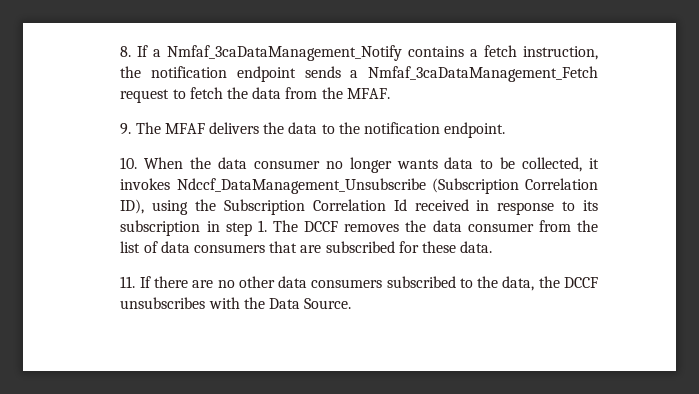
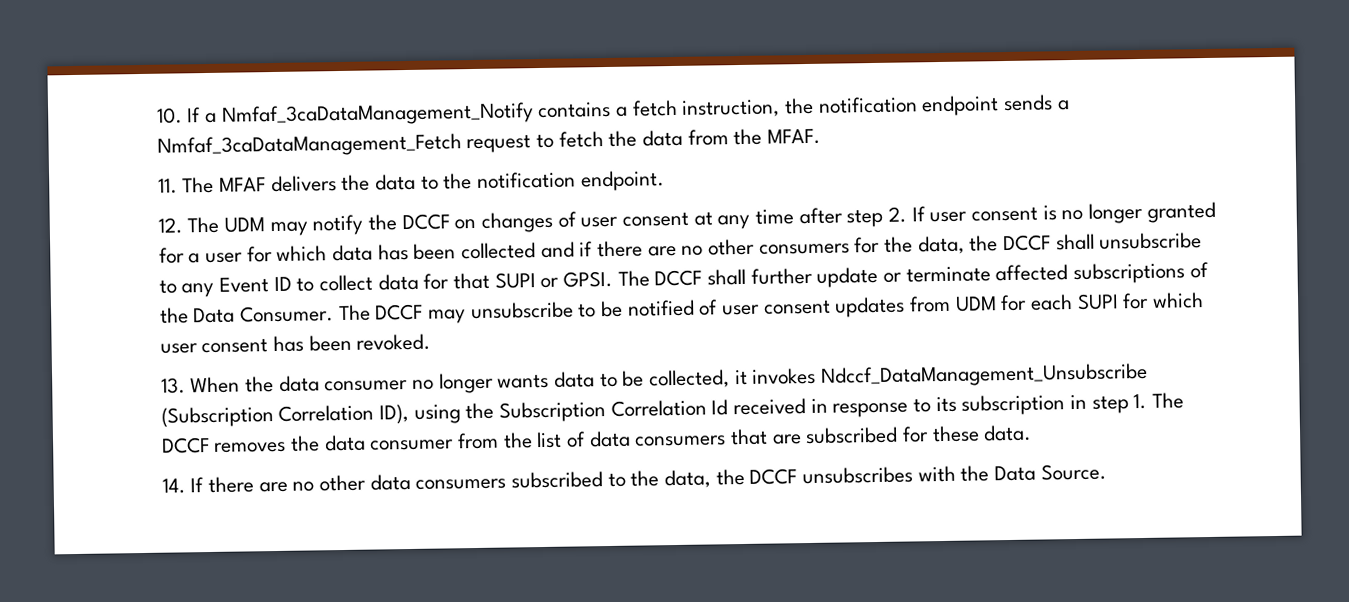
- 8. If a Nmfaf_3caDataManagement_Notify contains a fetch instruction, the notification endpoint sends a Nmfaf_3caDataManagement_Fetch request to fetch the data from the MFAF.
+ 10. If a Nmfaf_3caDataManagement_Notify contains a fetch instruction, the notification endpoint sends a Nmfaf_3caDataManagement_Fetch request to fetch the data from the MFAF.
- 9. The MFAF delivers the data to the notification endpoint.
+ 11. The MFAF delivers the data to the notification endpoint.
- 10. When the data consumer no longer wants data to be collected, it invokes Ndccf_DataManagement_Unsubscribe (Subscription Correlation ID), using the Subscription Correlation Id received in response to its subscription in step 1. The DCCF removes the data consumer from the list of data consumers that are subscribed for these data.
+ 12. The UDM may notify the DCCF on changes of user consent at any time after step 2. If user consent is no longer granted for a user for which data has been collected and if there are no other consumers for the data, the DCCF shall unsubscribe to any Event ID to collect data for that SUPI or GPSI. The DCCF shall further update or terminate affected subscriptions of the Data Consumer. The DCCF may unsubscribe to be notified of user consent updates from UDM for each SUPI for which user consent has been revoked.
+ 13. When the data consumer no longer wants data to be collected, it invokes Ndccf_DataManagement_Unsubscribe (Subscription Correlation ID), using the Subscription Correlation Id received in response to its subscription in step 1. The DCCF removes the data consumer from the list of data consumers that are subscribed for these data.
- 11. If there are no other data consumers subscribed to the data, the DCCF unsubscribes with the Data Source.
+ 14. If there are no other data consumers subscribed to the data, the DCCF unsubscribes with the Data Source.

